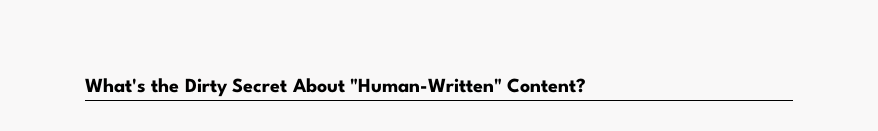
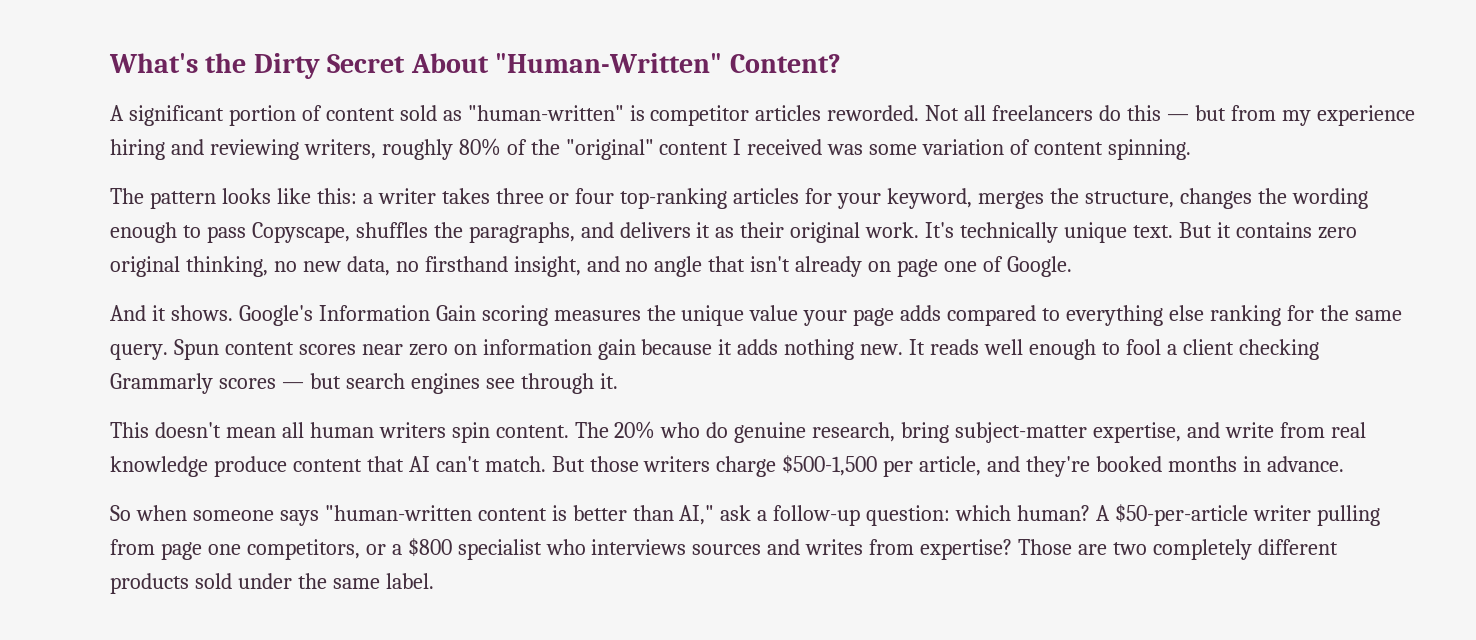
+ A significant portion of content sold as "human-written" is competitor articles reworded. Not all freelancers do this — but from my experience hiring and reviewing writers, roughly 80% of the "original" content I received was some variation of content spinning.
+ The pattern looks like this: a writer takes three or four top-ranking articles for your keyword, merges the structure, changes the wording enough to pass Copyscape, shuffles the paragraphs, and delivers it as their original work. It's technically unique text. But it contains zero original thinking, no new data, no firsthand insight, and no angle that isn't already on page one of Google.
+ And it shows. Google's Information Gain scoring measures the unique value your page adds compared to everything else ranking for the same query. Spun content scores near zero on information gain because it adds nothing new. It reads well enough to fool a client checking Grammarly scores — but search engines see through it.
+ This doesn't mean all human writers spin content. The 20% who do genuine research, bring subject-matter expertise, and write from real knowledge produce content that AI can't match. But those writers charge $500-1,500 per article, and they're booked months in advance.
+ So when someone says "human-written content is better than AI," ask a follow-up question: which human? A $50-per-article writer pulling from page one competitors, or a $800 specialist who interviews sources and writes from expertise? Those are two completely different products sold under the same label.

